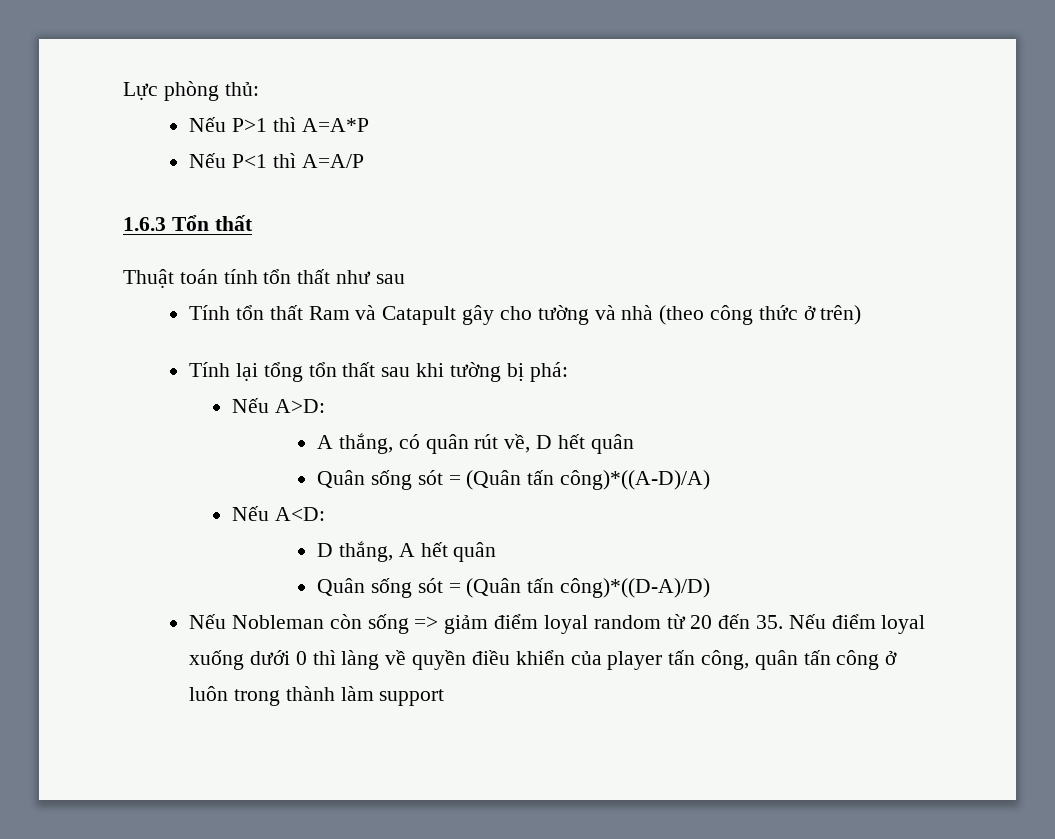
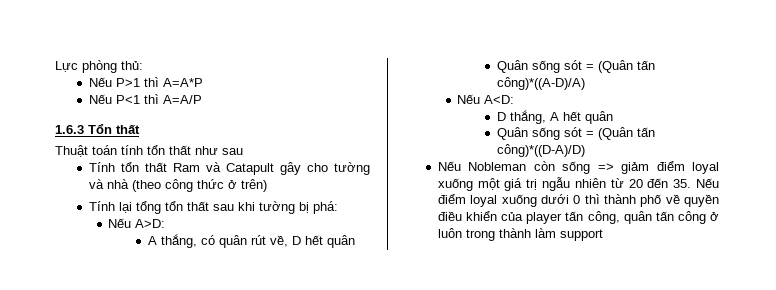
- Nếu Nobleman còn sống => giảm điểm loyal random từ 20 đến 35. Nếu điểm loyal xuống dưới 0 thì làng về quyền điều khiển của player tấn công, quân tấn công ở luôn trong thành làm support
+ Nếu Nobleman còn sống => giảm điểm loyal xuống một giá trị ngẫu nhiên từ 20 đến 35. Nếu điểm loyal xuống dưới 0 thì thành phố về quyền điều khiển của player tấn công, quân tấn công ở luôn trong thành làm support

